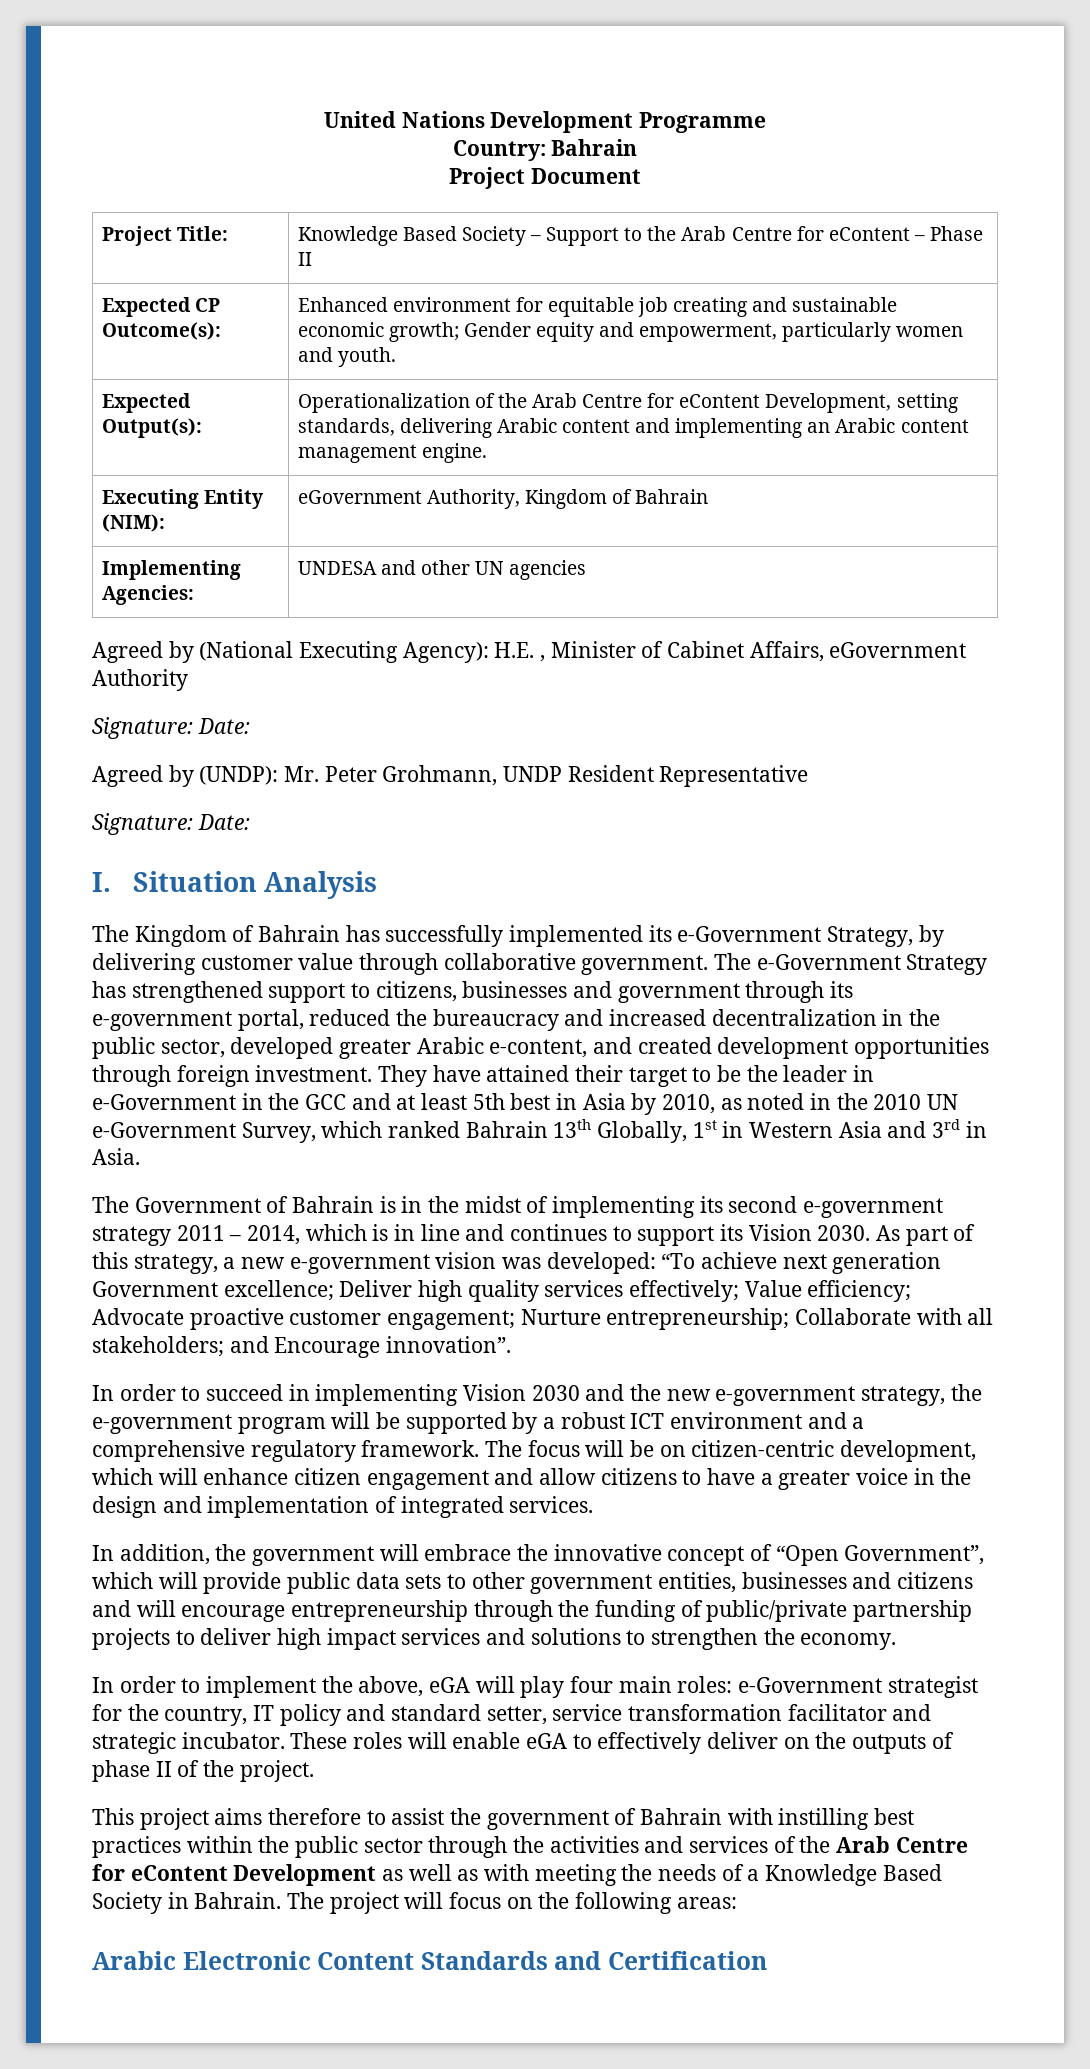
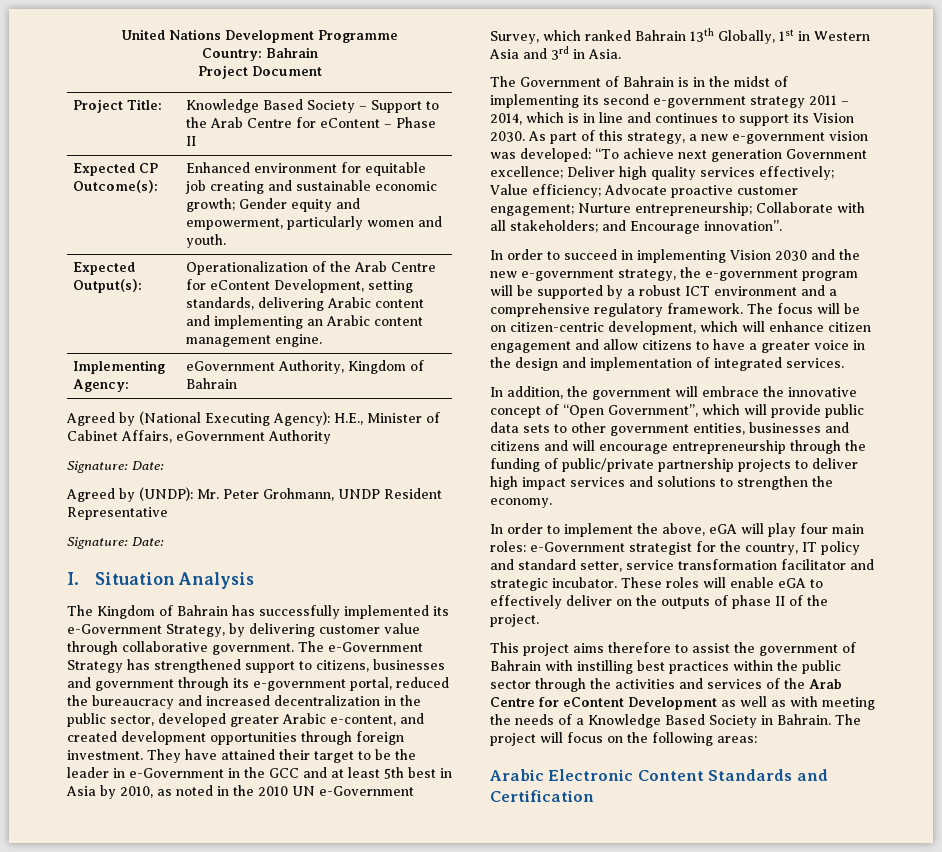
- Executing Entity (NIM): | eGovernment Authority, Kingdom of Bahrain
+ Implementing Agency: | eGovernment Authority, Kingdom of Bahrain
- Implementing Agencies: | UNDESA and other UN agencies
- Agreed by (National Executing Agency): H.E. , Minister of Cabinet Affairs, eGovernment Authority
+ Agreed by (National Executing Agency): H.E., Minister of Cabinet Affairs, eGovernment Authority

